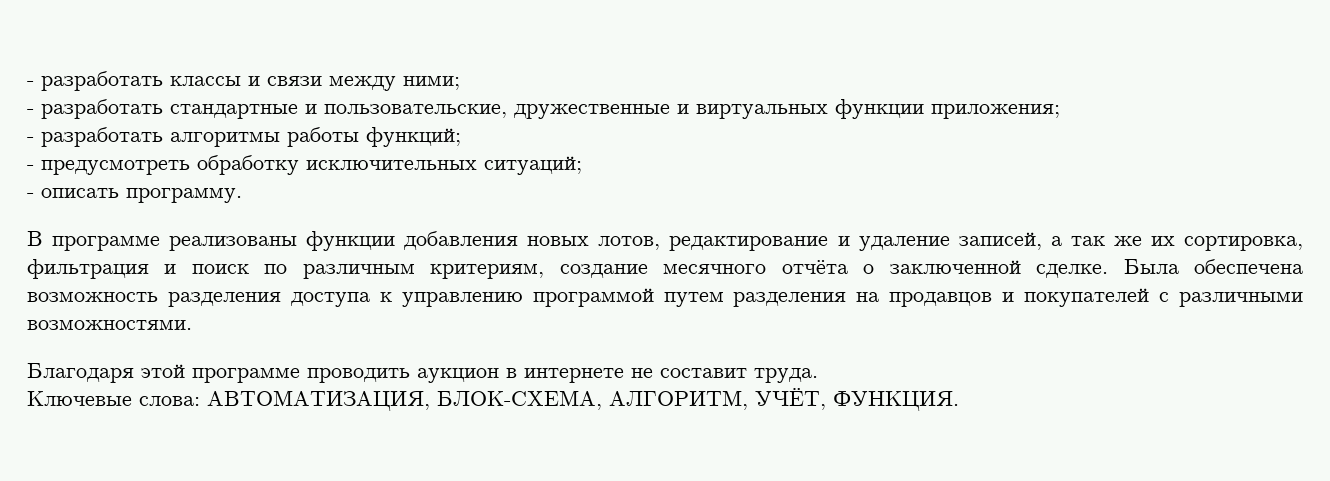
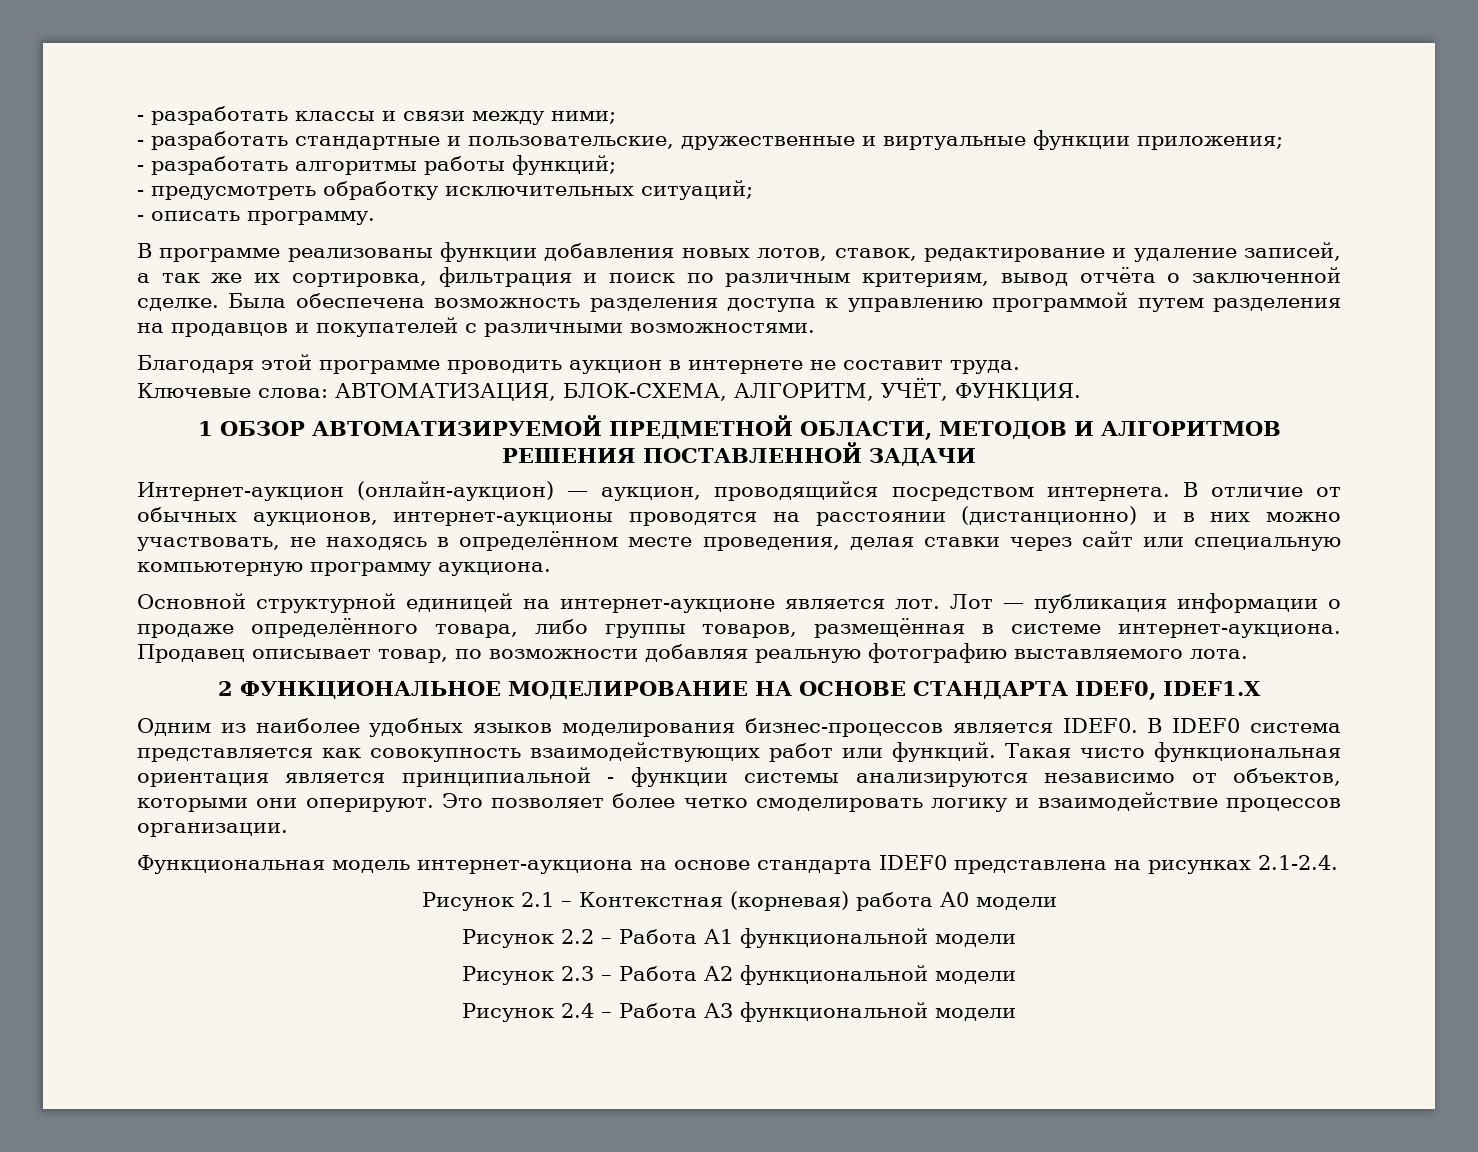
- - разработать стандартные и пользовательские, дружественные и виртуальных функции приложения;
+ - разработать стандартные и пользовательские, дружественные и виртуальные функции приложения;
- В программе реализованы функции добавления новых лотов, редактирование и удаление записей, а так же их сортировка, фильтрация и поиск по различным критериям, создание месячного отчёта о заключенной сделке.
+ В программе реализованы функции добавления новых лотов, ставок, редактирование и удаление записей, а так же их сортировка, фильтрация и поиск по различным критериям, вывод отчёта о заключенной сделке.
+ 1 ОБЗОР АВТОМАТИЗИРУЕМОЙ ПРЕДМЕТНОЙ ОБЛАСТИ, МЕТОДОВ И АЛГОРИТМОВ РЕШЕНИЯ ПОСТАВЛЕННОЙ ЗАДАЧИ
+ Интернет-аукцион (онлайн-аукцион) — аукцион, проводящийся посредством интернета. В отличие от обычных аукционов, интернет-аукционы проводятся на расстоянии (дистанционно) и в них можно участвовать, не находясь в определённом месте проведения, делая ставки через сайт или специальную компьютерную программу аукциона.
+ Основной структурной единицей на интернет-аукционе является лот. Лот — публикация информации о продаже определённого товара, либо группы товаров, размещённая в системе интернет-аукциона. Продавец описывает товар, по возможности добавляя реальную фотографию выставляемого лота.
+ 2 ФУНКЦИОНАЛЬНОЕ МОДЕЛИРОВАНИЕ НА ОСНОВЕ СТАНДАРТА IDEF0, IDEF1.X
+ Одним из наиболее удобных языков моделирования бизнес-процессов является IDEF0. В IDEF0 система представляется как совокупность взаимодействующих работ или функций. Такая чисто функциональная ориентация является принципиальной - функции системы анализируются независимо от объектов, которыми они оперируют. Это позволяет более четко смоделировать логику и взаимодействие процессов организации.
+ Функциональная модель интернет-аукциона на основе стандарта IDEF0 представлена на рисунках 2.1-2.4.
+ Рисунок 2.1 – Контекстная (корневая) работа А0 модели
+ Рисунок 2.2 – Работа А1 функциональной модели
+ Рисунок 2.3 – Работа А2 функциональной модели
+ Рисунок 2.4 – Работа А3 функциональной модели

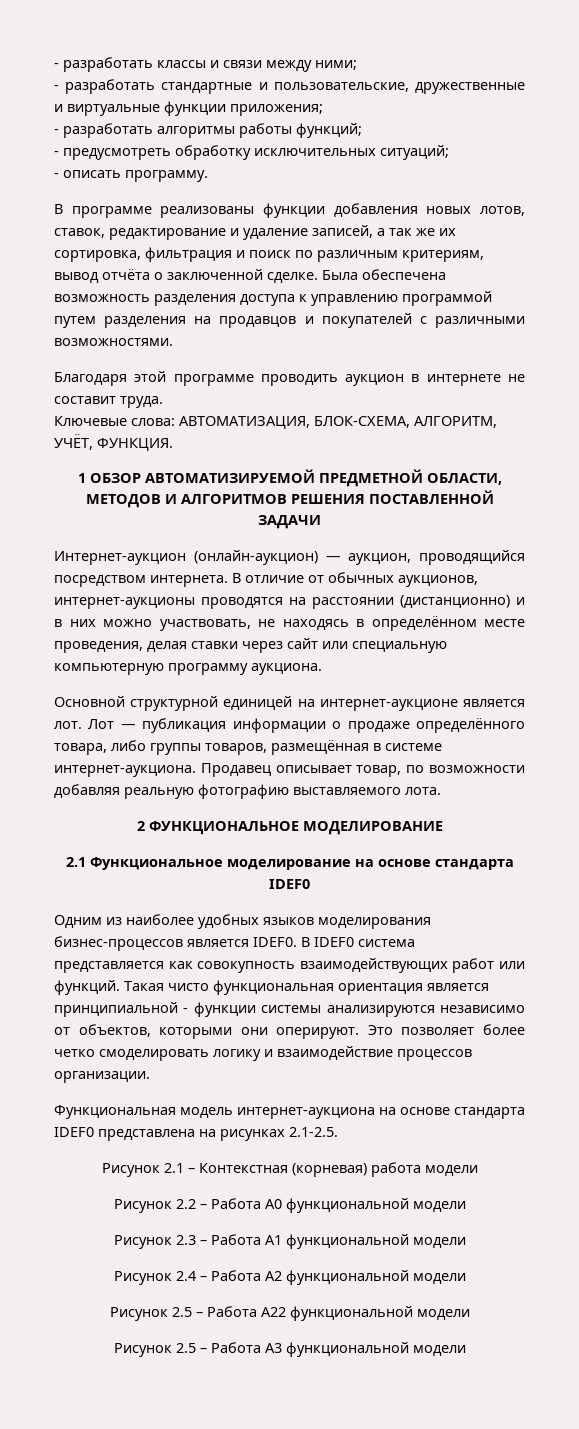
- 2 ФУНКЦИОНАЛЬНОЕ МОДЕЛИРОВАНИЕ НА ОСНОВЕ СТАНДАРТА IDEF0, IDEF1.X
+ 2 ФУНКЦИОНАЛЬНОЕ МОДЕЛИРОВАНИЕ
+ 2.1 Функциональное моделирование на основе стандарта IDEF0
- Функциональная модель интернет-аукциона на основе стандарта IDEF0 представлена на рисунках 2.1-2.4.
+ Функциональная модель интернет-аукциона на основе стандарта IDEF0 представлена на рисунках 2.1-2.5.
- Рисунок 2.1 – Контекстная (корневая) работа А0 модели
+ Рисунок 2.1 – Контекстная (корневая) работа модели
- Рисунок 2.2 – Работа А1 функциональной модели
+ Рисунок 2.2 – Работа А0 функциональной модели
+ Рисунок 2.3 – Работа А1 функциональной модели
- Рисунок 2.3 – Работа А2 функциональной модели
+ Рисунок 2.4 – Работа А2 функциональной модели
- Рисунок 2.4 – Работа А3 функциональной модели
+ Рисунок 2.5 – Работа А22 функциональной модели
+ Рисунок 2.5 – Работа А3 функциональной модели

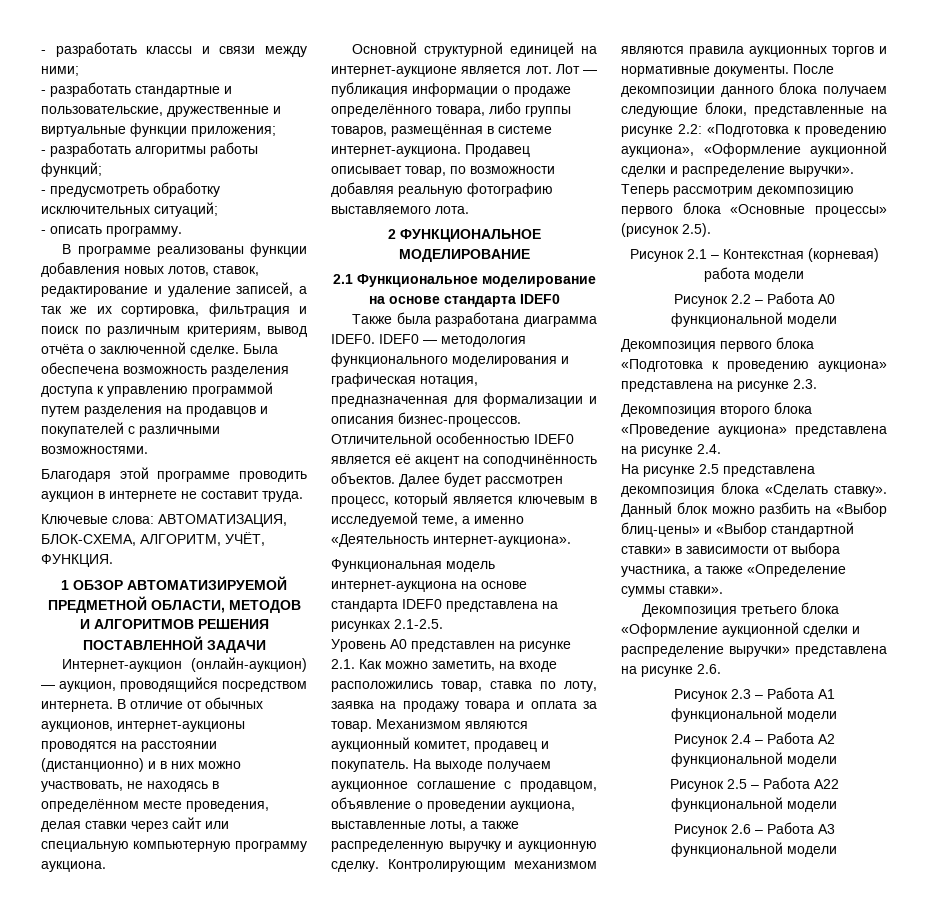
- Одним из наиболее удобных языков моделирования бизнес-процессов является IDEF0. В IDEF0 система представляется как совокупность взаимодействующих работ или функций. Такая чисто функциональная ориентация является принципиальной - функции системы анализируются независимо от объектов, которыми они оперируют. Это позволяет более четко смоделировать логику и взаимодействие процессов организации.
+ Также была разработана диаграмма IDEF0. IDEF0 — методология функционального моделирования и графическая нотация, предназначенная для формализации и описания бизнес-процессов. Отличительной особенностью IDEF0 является её акцент на соподчинённость объектов. Далее будет рассмотрен процесс, который является ключевым в исследуемой теме, а именно «Деятельность интернет-аукциона».
+ Уровень А0 представлен на рисунке 2.1. Как можно заметить, на входе расположились товар, ставка по лоту, заявка на продажу товара и оплата за товар. Механизмом являются аукционный комитет, продавец и покупатель. На выходе получаем аукционное соглашение с продавцом, объявление о проведении аукциона, выставленные лоты, а также распределенную выручку и аукционную сделку. Контролирующим механизмом являются правила аукционных торгов и нормативные документы. После декомпозиции данного блока получаем следующие блоки, представленные на рисунке 2.2: «Подготовка к проведению аукциона», «Оформление аукционной сделки и распределение выручки». Теперь рассмотрим декомпозицию первого блока «Основные процессы» (рисунок 2.5).
+ Декомпозиция первого блока «Подготовка к проведению аукциона» представлена на рисунке 2.3.
+ Декомпозиция второго блока «Проведение аукциона» представлена на рисунке 2.4.
+ На рисунке 2.5 представлена декомпозиция блока «Сделать ставку». Данный блок можно разбить на «Выбор блиц-цены» и «Выбор стандартной ставки» в зависимости от выбора участника, а также «Определение суммы ставки».
+ Декомпозиция третьего блока «Оформление аукционной сделки и распределение выручки» представлена на рисунке 2.6.
- Рисунок 2.5 – Работа А3 функциональной модели
+ Рисунок 2.6 – Работа А3 функциональной модели

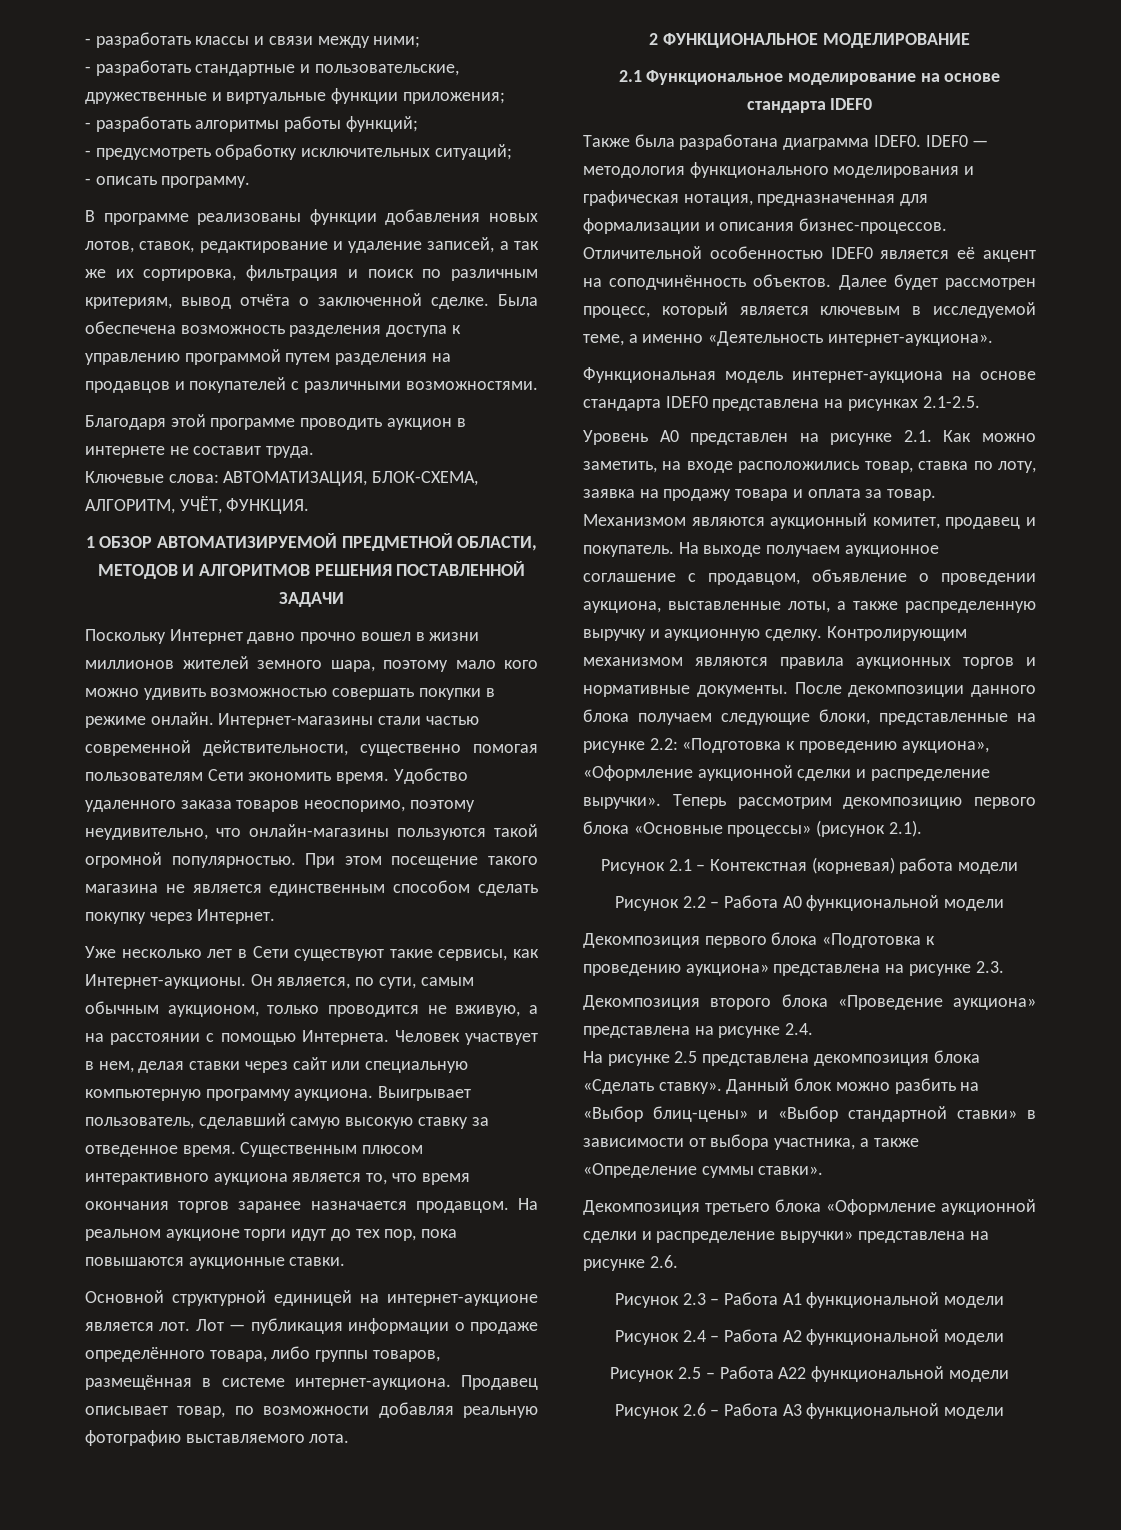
- Интернет-аукцион (онлайн-аукцион) — аукцион, проводящийся посредством интернета. В отличие от обычных аукционов, интернет-аукционы проводятся на расстоянии (дистанционно) и в них можно участвовать, не находясь в определённом месте проведения, делая ставки через сайт или специальную компьютерную программу аукциона.
+ Поскольку Интернет давно прочно вошел в жизни миллионов жителей земного шара, поэтому мало кого можно удивить возможностью совершать покупки в режиме онлайн. Интернет-магазины стали частью современной действительности, существенно помогая пользователям Сети экономить время. Удобство удаленного заказа товаров неоспоримо, поэтому неудивительно, что онлайн-магазины пользуются такой огромной популярностью. При этом посещение такого магазина не является единственным способом сделать покупку через Интернет.
+ Уже несколько лет в Сети существуют такие сервисы, как Интернет-аукционы. Он является, по сути, самым обычным аукционом, только проводится не вживую, а на расстоянии с помощью Интернета. Человек участвует в нем, делая ставки через сайт или специальную компьютерную программу аукциона. Выигрывает пользователь, сделавший самую высокую ставку за отведенное время. Существенным плюсом интерактивного аукциона является то, что время окончания торгов заранее назначается продавцом. На реальном аукционе торги идут до тех пор, пока повышаются аукционные ставки.
- Теперь рассмотрим декомпозицию первого блока «Основные процессы» (рисунок 2.5).
+ Теперь рассмотрим декомпозицию первого блока «Основные процессы» (рисунок 2.1).

